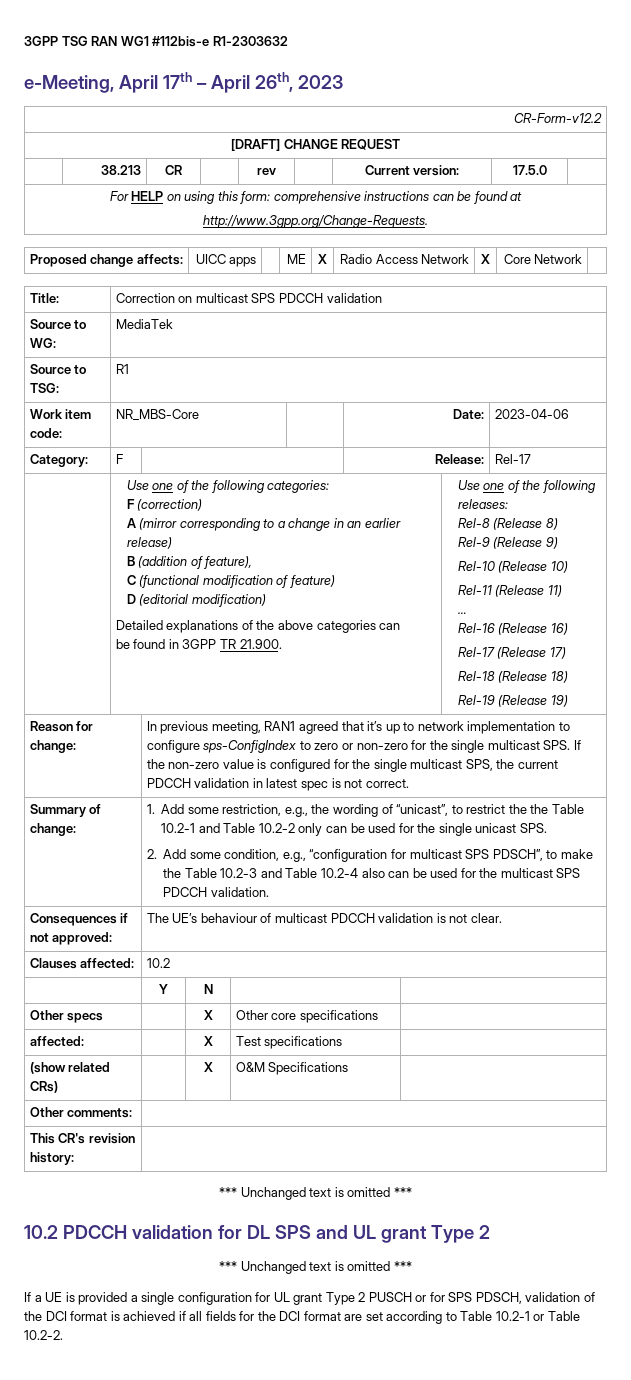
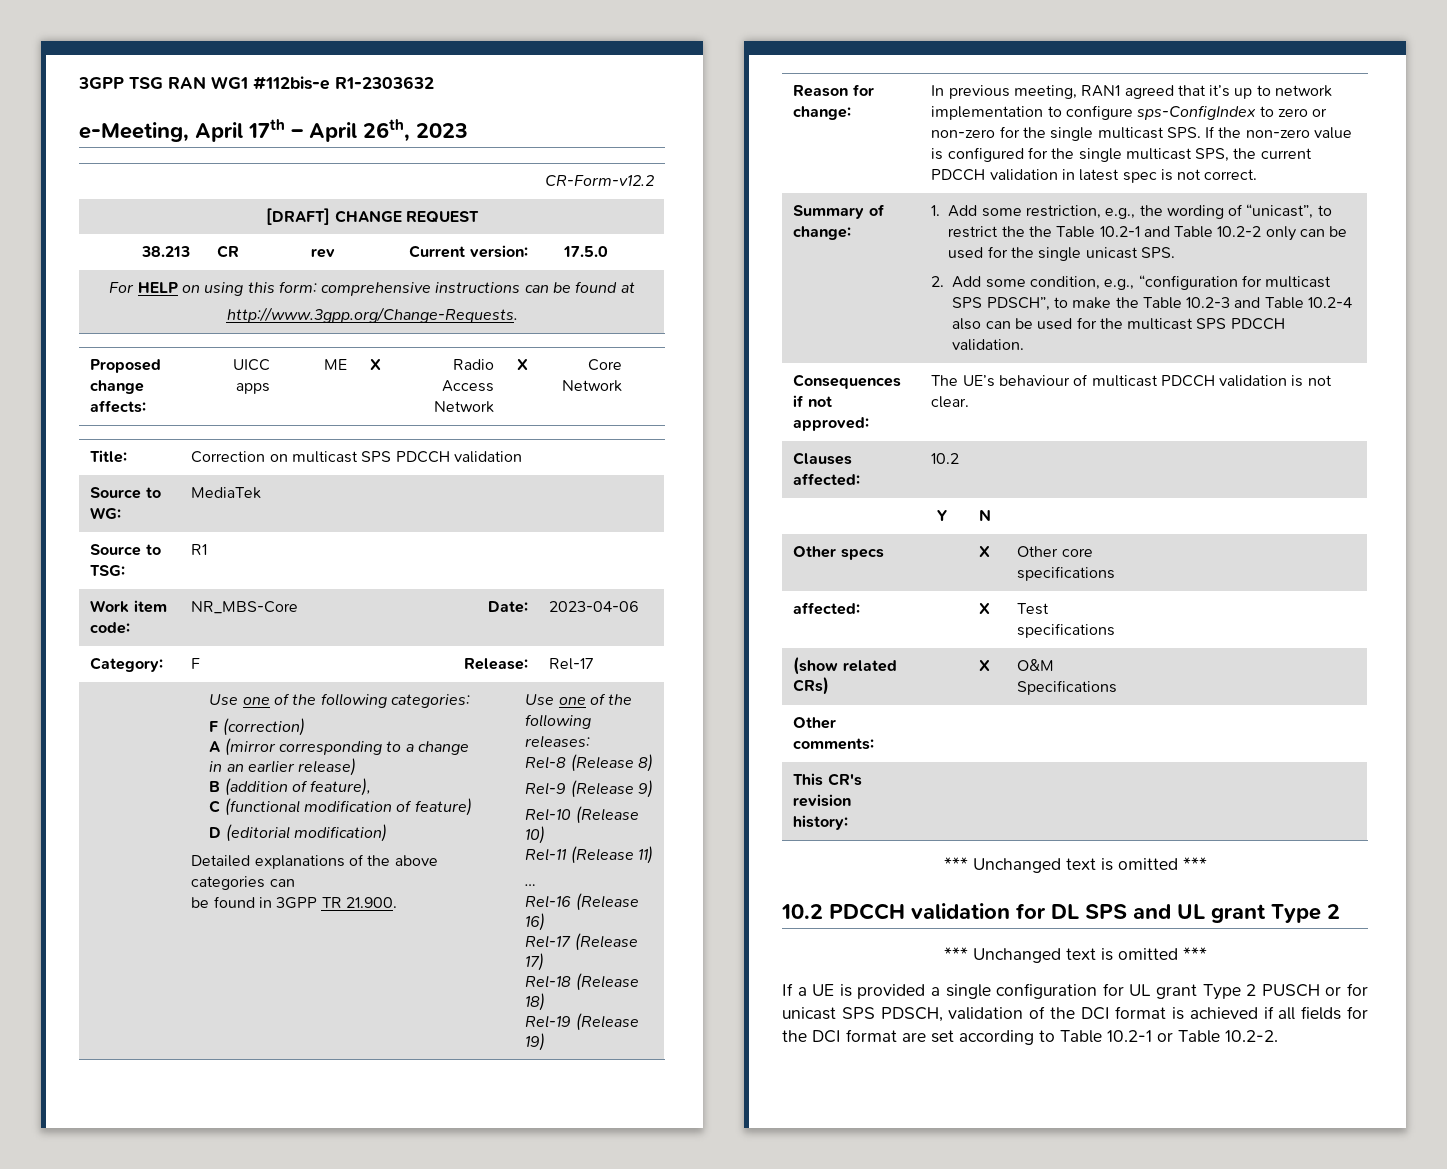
- If a UE is provided a single configuration for UL grant Type 2 PUSCH or for SPS PDSCH, validation of the DCI format is achieved if all fields for the DCI format are set according to Table 10.2-1 or Table 10.2-2.
+ If a UE is provided a single configuration for UL grant Type 2 PUSCH or for unicast SPS PDSCH, validation of the DCI format is achieved if all fields for the DCI format are set according to Table 10.2-1 or Table 10.2-2.

